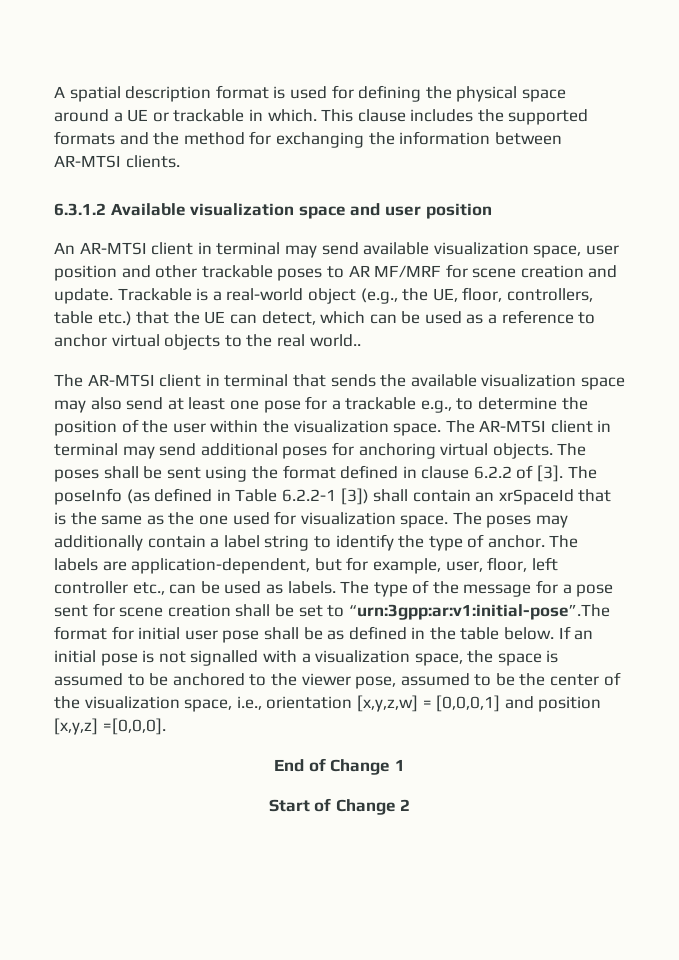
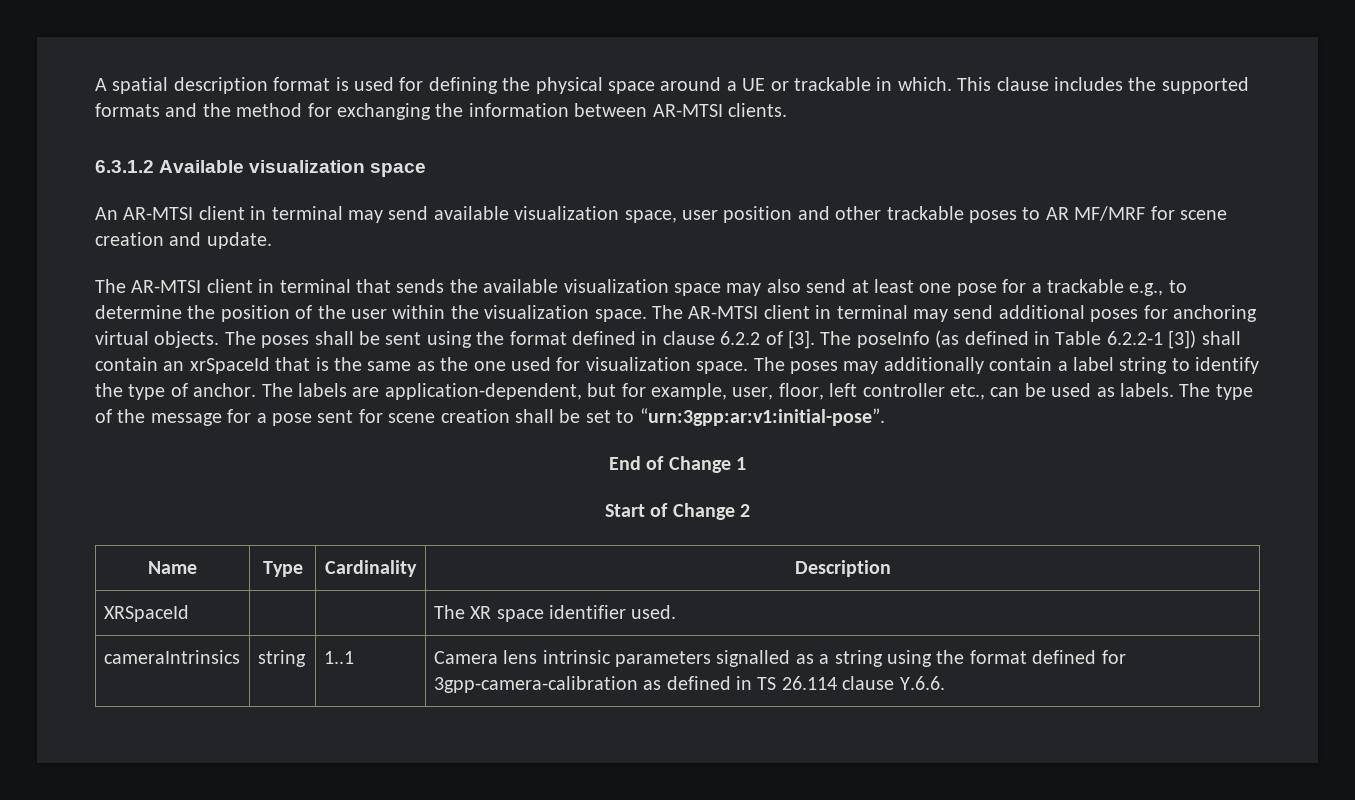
- 6.3.1.2 Available visualization space and user position
+ 6.3.1.2 Available visualization space
- Trackable is a real-world object (e.g., the UE, floor, controllers, table etc.) that the UE can detect, which can be used as a reference to anchor virtual objects to the real world..
- The type of the message for a pose sent for scene creation shall be set to “urn:3gpp:ar:v1:initial-pose”.The format for initial user pose shall be as defined in the table below. If an initial pose is not signalled with a visualization space, the space is assumed to be anchored to the viewer pose, assumed to be the center of the visualization space, i.e., orientation [x,y,z,w] = [0,0,0,1] and position [x,y,z] =[0,0,0].
+ The type of the message for a pose sent for scene creation shall be set to “urn:3gpp:ar:v1:initial-pose”.
+ Name | Type | Cardinality | Description
+ XRSpaceId | | | The XR space identifier used.
+ cameraIntrinsics | string | 1..1 | Camera lens intrinsic parameters signalled as a string using the format defined for 3gpp-camera-calibration as defined in TS 26.114 clause Y.6.6.

